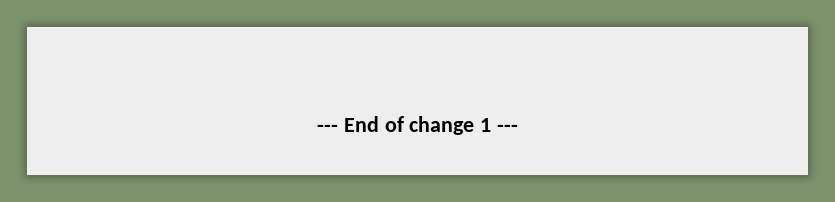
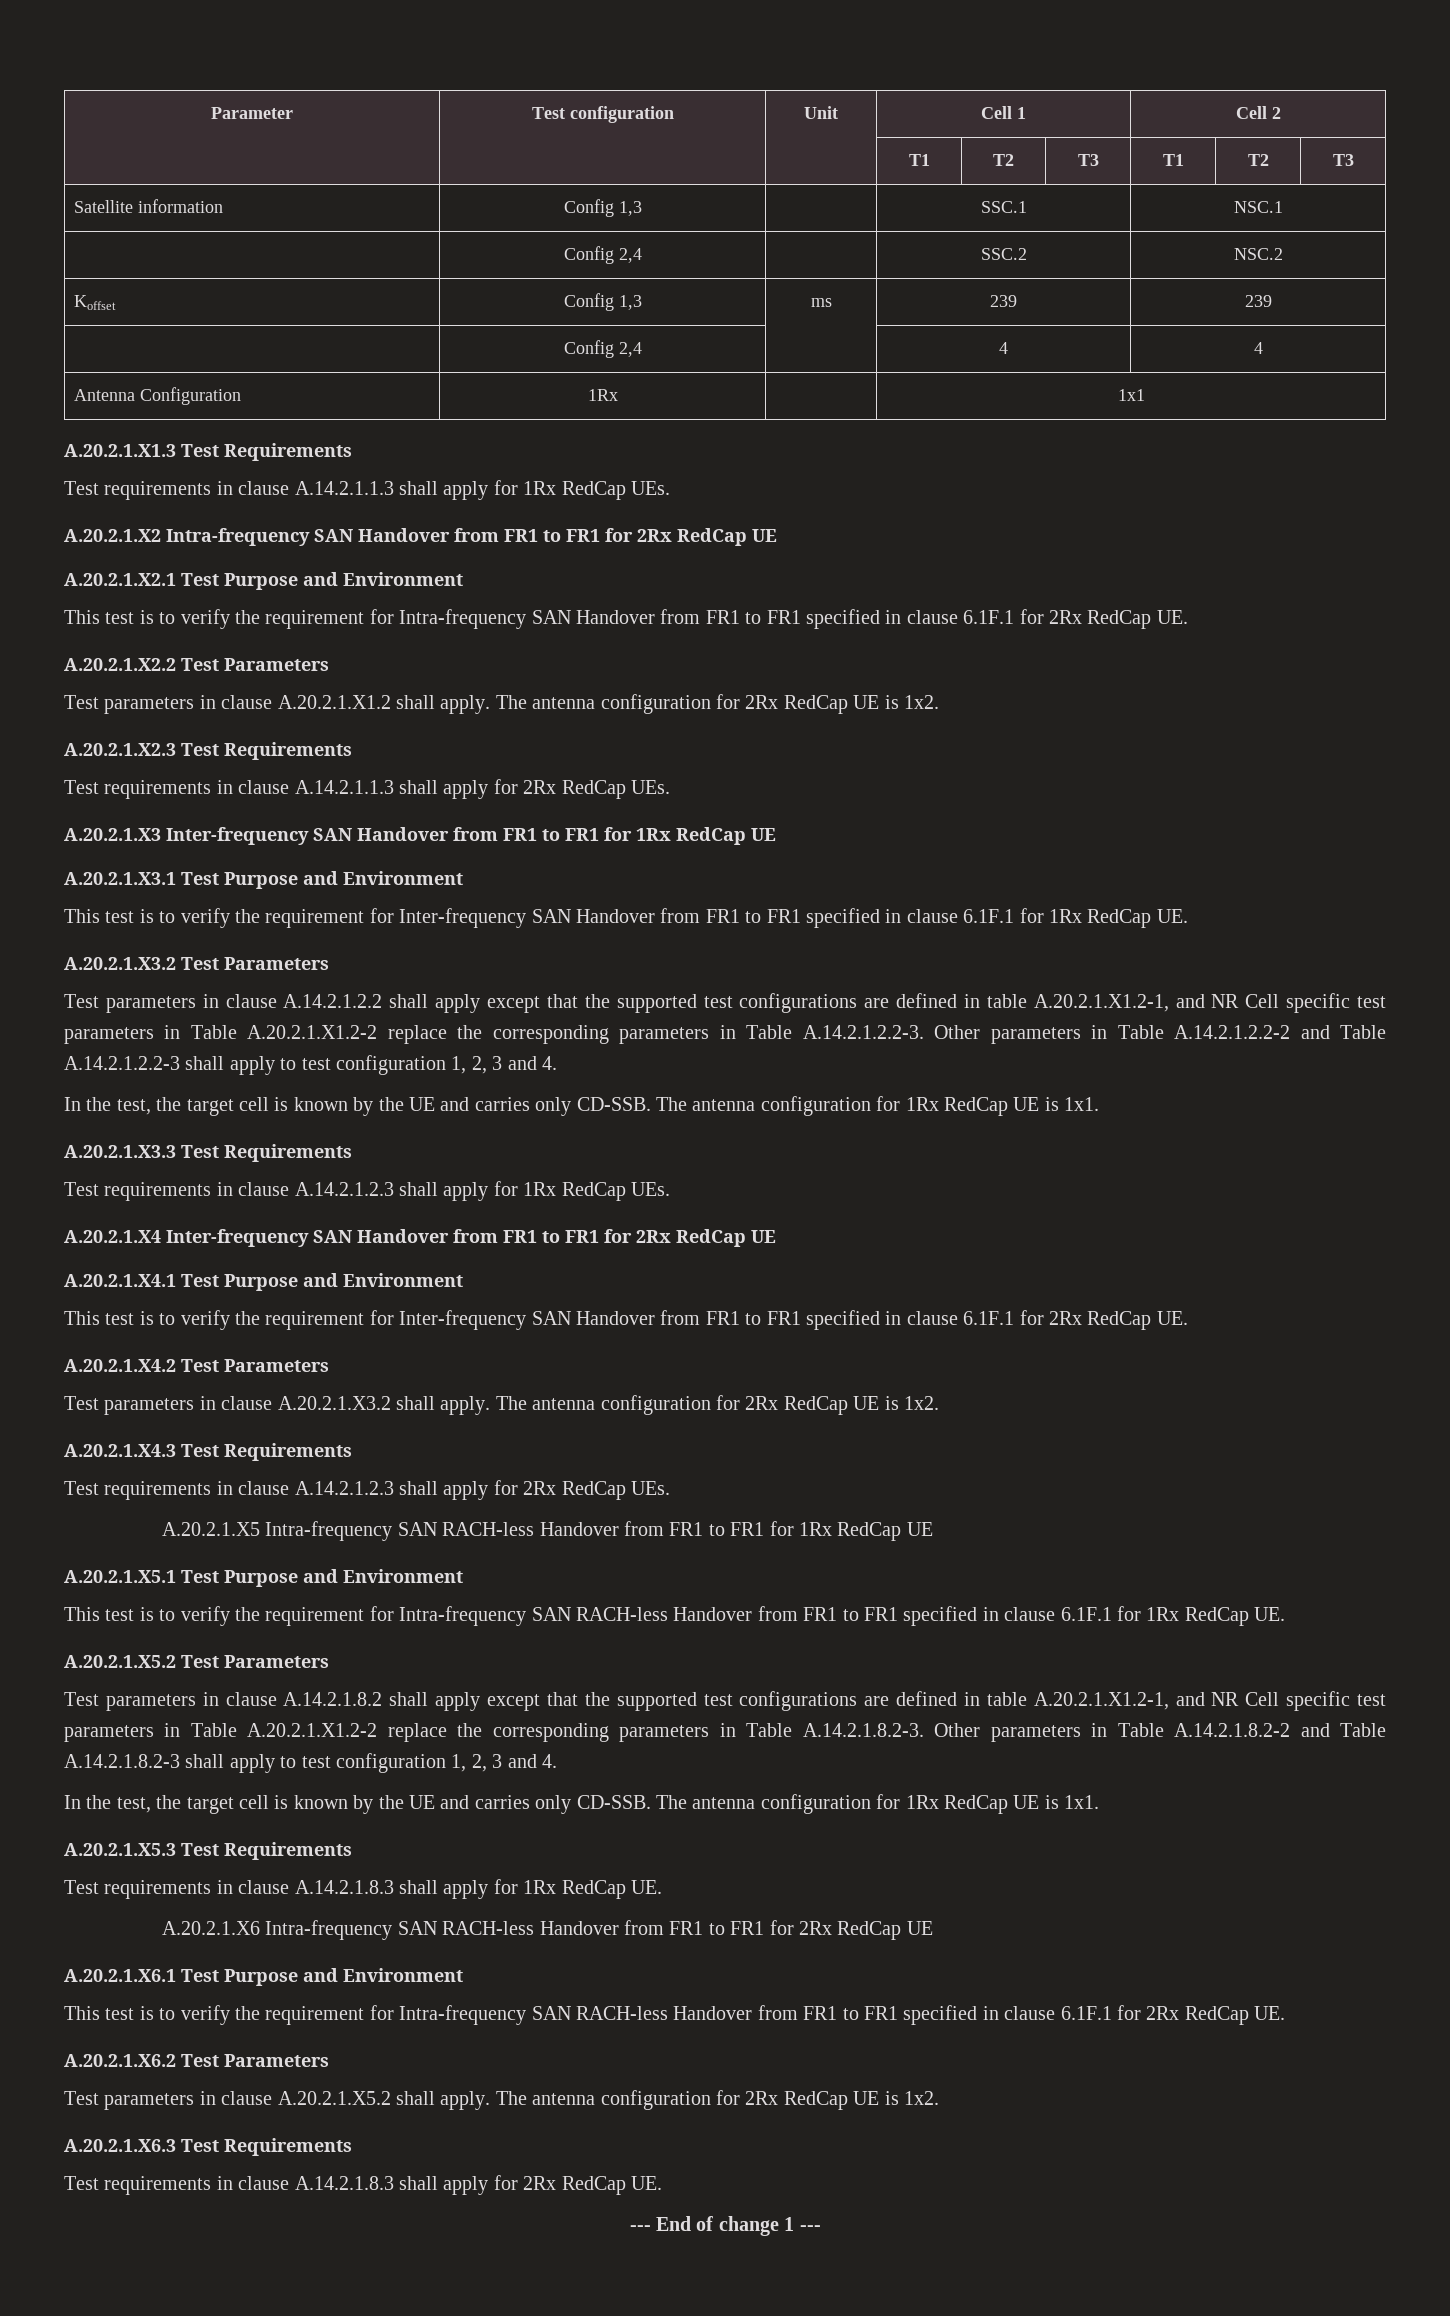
+ Parameter | Test configuration | Unit | Cell 1 | Cell 2
+ | | | T1 | T2 | T3 | T1 | T2 | T3
+ Satellite information | Config 1,3 | | SSC.1 | NSC.1
+ | Config 2,4 | | SSC.2 | NSC.2
+ Koffset | Config 1,3 | ms | 239 | 239
+ | Config 2,4 | | 4 | 4
+ Antenna Configuration | 1Rx | | 1x1
+ A.20.2.1.X1.3 Test Requirements
+ Test requirements in clause A.14.2.1.1.3 shall apply for 1Rx RedCap UEs.
+ A.20.2.1.X2 Intra-frequency SAN Handover from FR1 to FR1 for 2Rx RedCap UE
+ A.20.2.1.X2.1 Test Purpose and Environment
+ This test is to verify the requirement for Intra-frequency SAN Handover from FR1 to FR1 specified in clause 6.1F.1 for 2Rx RedCap UE.
+ A.20.2.1.X2.2 Test Parameters
+ Test parameters in clause A.20.2.1.X1.2 shall apply. The antenna configuration for 2Rx RedCap UE is 1x2.
+ A.20.2.1.X2.3 Test Requirements
+ Test requirements in clause A.14.2.1.1.3 shall apply for 2Rx RedCap UEs.
+ A.20.2.1.X3 Inter-frequency SAN Handover from FR1 to FR1 for 1Rx RedCap UE
+ A.20.2.1.X3.1 Test Purpose and Environment
+ This test is to verify the requirement for Inter-frequency SAN Handover from FR1 to FR1 specified in clause 6.1F.1 for 1Rx RedCap UE.
+ A.20.2.1.X3.2 Test Parameters
+ Test parameters in clause A.14.2.1.2.2 shall apply except that the supported test configurations are defined in table A.20.2.1.X1.2-1, and NR Cell specific test parameters in Table A.20.2.1.X1.2-2 replace the corresponding parameters in Table A.14.2.1.2.2-3. Other parameters in Table A.14.2.1.2.2-2 and Table A.14.2.1.2.2-3 shall apply to test configuration 1, 2, 3 and 4.
+ In the test, the target cell is known by the UE and carries only CD-SSB. The antenna configuration for 1Rx RedCap UE is 1x1.
+ A.20.2.1.X3.3 Test Requirements
+ Test requirements in clause A.14.2.1.2.3 shall apply for 1Rx RedCap UEs.
+ A.20.2.1.X4 Inter-frequency SAN Handover from FR1 to FR1 for 2Rx RedCap UE
+ A.20.2.1.X4.1 Test Purpose and Environment
+ This test is to verify the requirement for Inter-frequency SAN Handover from FR1 to FR1 specified in clause 6.1F.1 for 2Rx RedCap UE.
+ A.20.2.1.X4.2 Test Parameters
+ Test parameters in clause A.20.2.1.X3.2 shall apply. The antenna configuration for 2Rx RedCap UE is 1x2.
+ A.20.2.1.X4.3 Test Requirements
+ Test requirements in clause A.14.2.1.2.3 shall apply for 2Rx RedCap UEs.
+ A.20.2.1.X5 Intra-frequency SAN RACH-less Handover from FR1 to FR1 for 1Rx RedCap UE
+ A.20.2.1.X5.1 Test Purpose and Environment
+ This test is to verify the requirement for Intra-frequency SAN RACH-less Handover from FR1 to FR1 specified in clause 6.1F.1 for 1Rx RedCap UE.
+ A.20.2.1.X5.2 Test Parameters
+ Test parameters in clause A.14.2.1.8.2 shall apply except that the supported test configurations are defined in table A.20.2.1.X1.2-1, and NR Cell specific test parameters in Table A.20.2.1.X1.2-2 replace the corresponding parameters in Table A.14.2.1.8.2-3. Other parameters in Table A.14.2.1.8.2-2 and Table A.14.2.1.8.2-3 shall apply to test configuration 1, 2, 3 and 4.
+ In the test, the target cell is known by the UE and carries only CD-SSB. The antenna configuration for 1Rx RedCap UE is 1x1.
+ A.20.2.1.X5.3 Test Requirements
+ Test requirements in clause A.14.2.1.8.3 shall apply for 1Rx RedCap UE.
+ A.20.2.1.X6 Intra-frequency SAN RACH-less Handover from FR1 to FR1 for 2Rx RedCap UE
+ A.20.2.1.X6.1 Test Purpose and Environment
+ This test is to verify the requirement for Intra-frequency SAN RACH-less Handover from FR1 to FR1 specified in clause 6.1F.1 for 2Rx RedCap UE.
+ A.20.2.1.X6.2 Test Parameters
+ Test parameters in clause A.20.2.1.X5.2 shall apply. The antenna configuration for 2Rx RedCap UE is 1x2.
+ A.20.2.1.X6.3 Test Requirements
+ Test requirements in clause A.14.2.1.8.3 shall apply for 2Rx RedCap UE.

